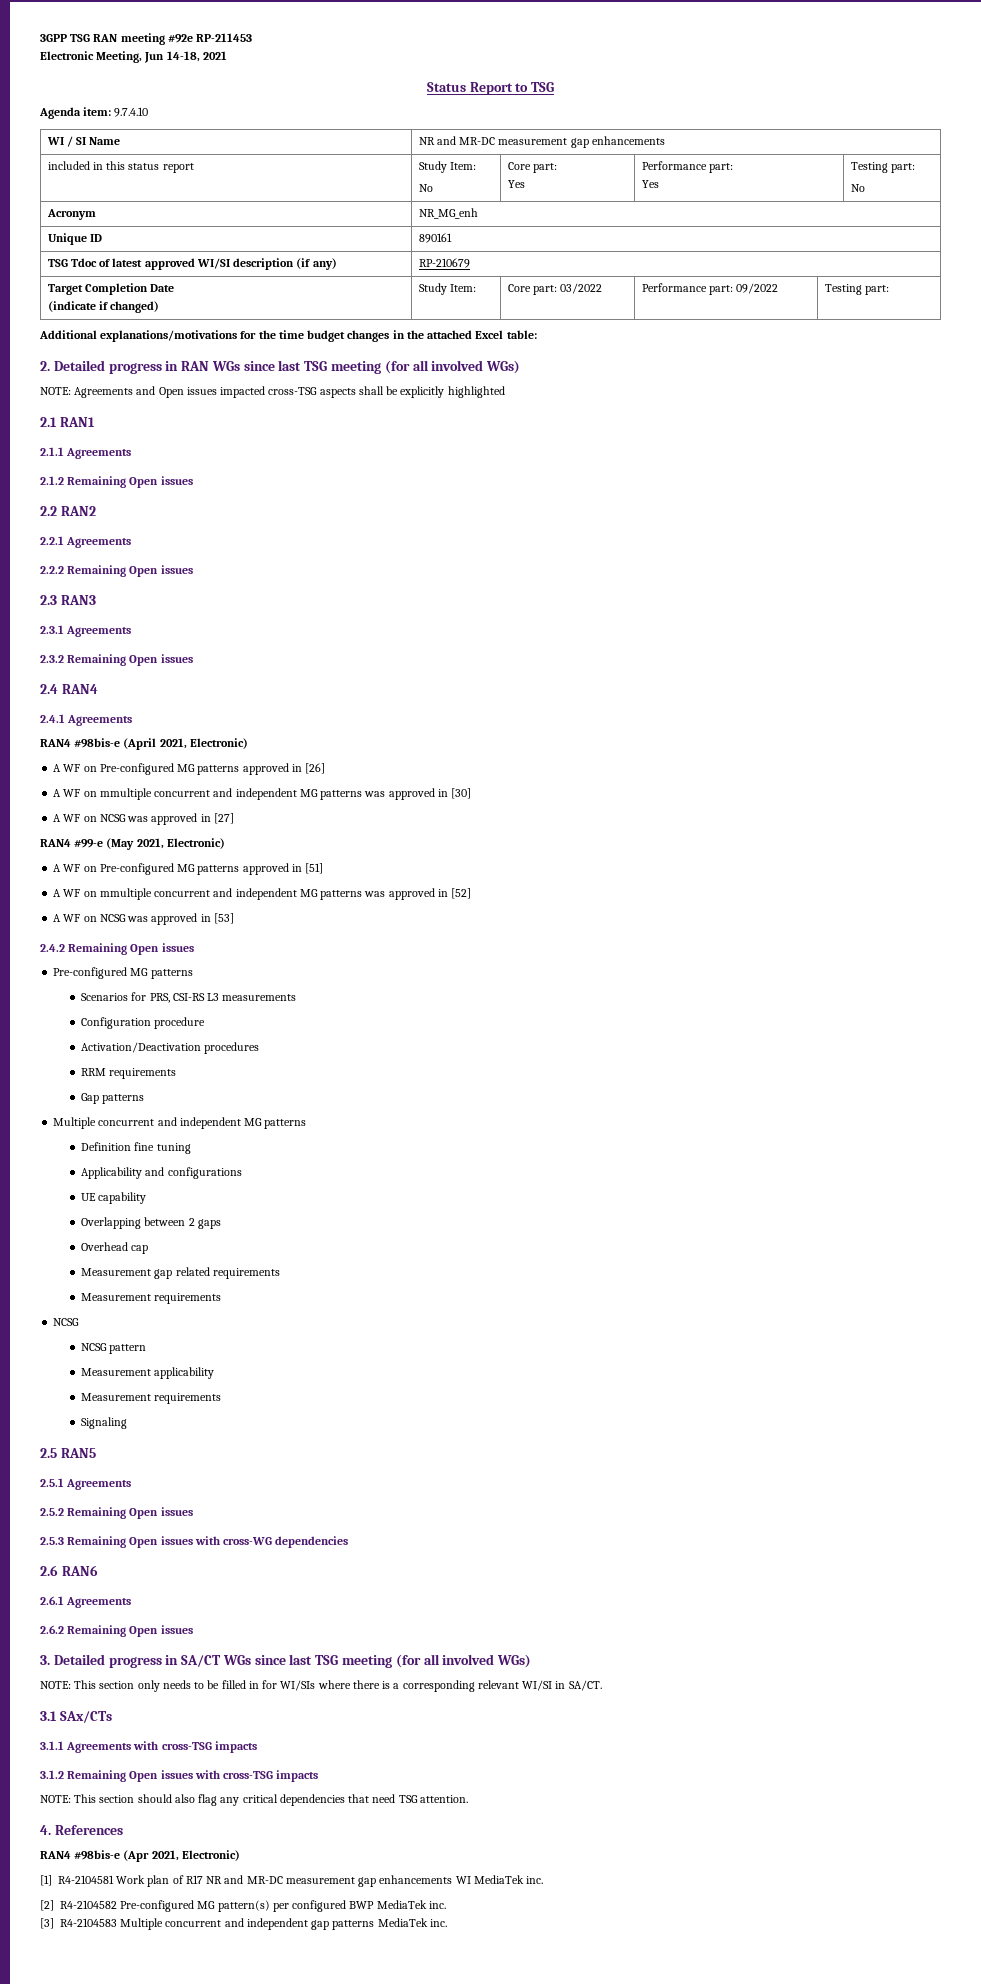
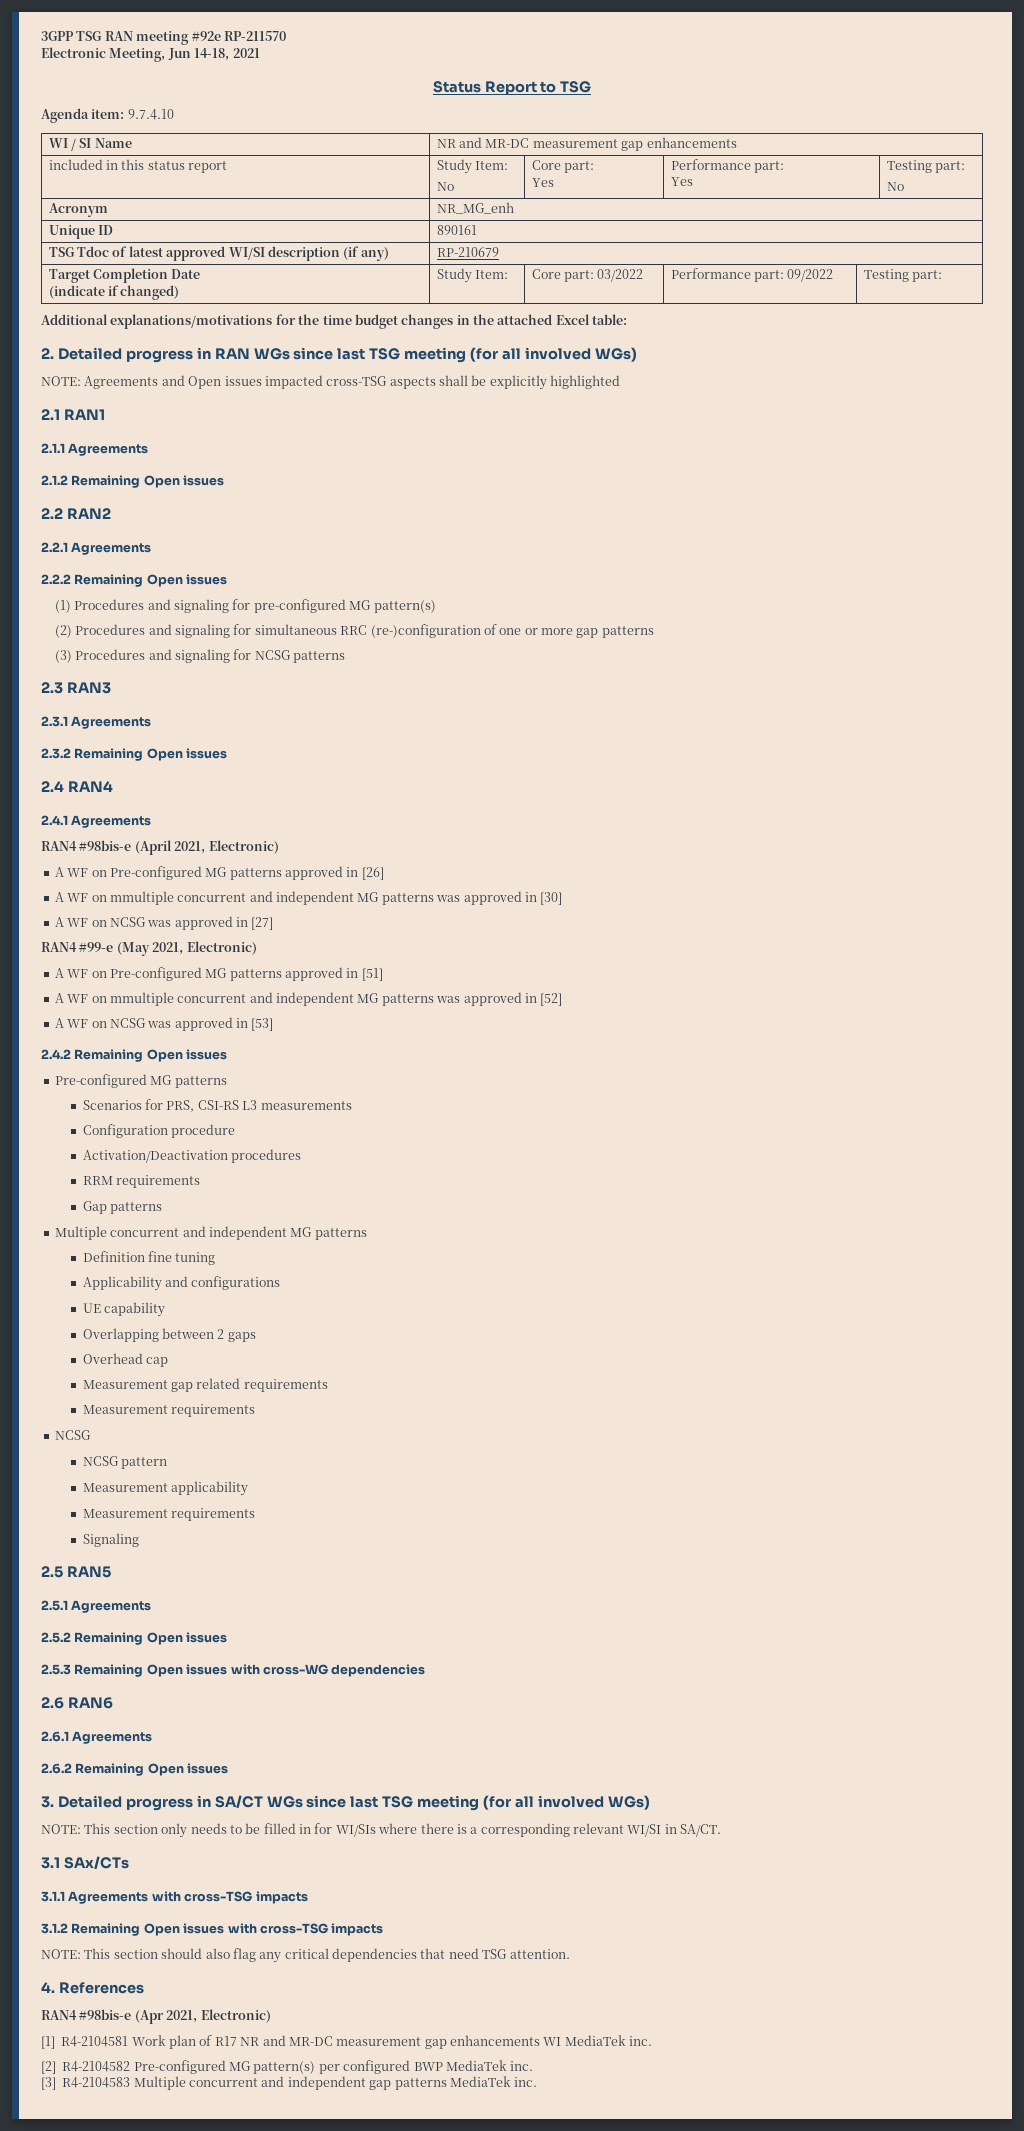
- 3GPP TSG RAN meeting #92e RP-211453
+ 3GPP TSG RAN meeting #92e RP-211570
+ (1) Procedures and signaling for pre-configured MG pattern(s)
+ (2) Procedures and signaling for simultaneous RRC (re-)configuration of one or more gap patterns
+ (3) Procedures and signaling for NCSG patterns

